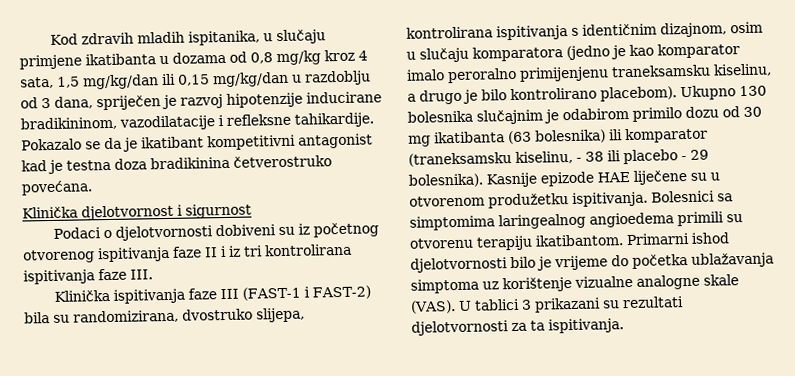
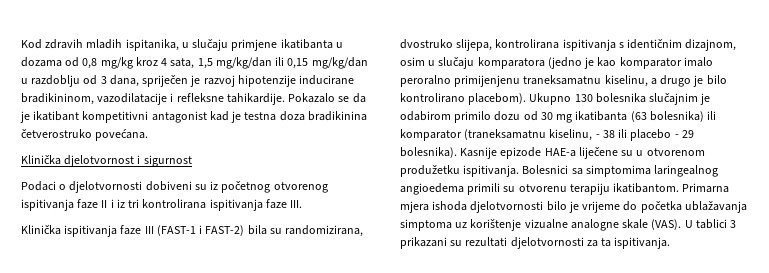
- Klinička ispitivanja faze III (FAST-1 i FAST-2) bila su randomizirana, dvostruko slijepa, kontrolirana ispitivanja s identičnim dizajnom, osim u slučaju komparatora (jedno je kao komparator imalo peroralno primijenjenu traneksamsku kiselinu, a drugo je bilo kontrolirano placebom).
+ Klinička ispitivanja faze III (FAST-1 i FAST-2) bila su randomizirana, dvostruko slijepa, kontrolirana ispitivanja s identičnim dizajnom, osim u slučaju komparatora (jedno je kao komparator imalo peroralno primijenjenu traneksamatnu kiselinu, a drugo je bilo kontrolirano placebom).
- Ukupno 130 bolesnika slučajnim je odabirom primilo dozu od 30 mg ikatibanta (63 bolesnika) ili komparator (traneksamsku kiselinu, - 38 ili placebo - 29 bolesnika).
+ Ukupno 130 bolesnika slučajnim je odabirom primilo dozu od 30 mg ikatibanta (63 bolesnika) ili komparator (traneksamatnu kiselinu, - 38 ili placebo - 29 bolesnika).
- Kasnije epizode HAE liječene su u otvorenom produžetku ispitivanja.
+ Kasnije epizode HAE-a liječene su u otvorenom produžetku ispitivanja.
- Primarni ishod djelotvornosti bilo je vrijeme do početka ublažavanja simptoma uz korištenje vizualne analogne skale (VAS).
+ Primarna mjera ishoda djelotvornosti bilo je vrijeme do početka ublažavanja simptoma uz korištenje vizualne analogne skale (VAS).

